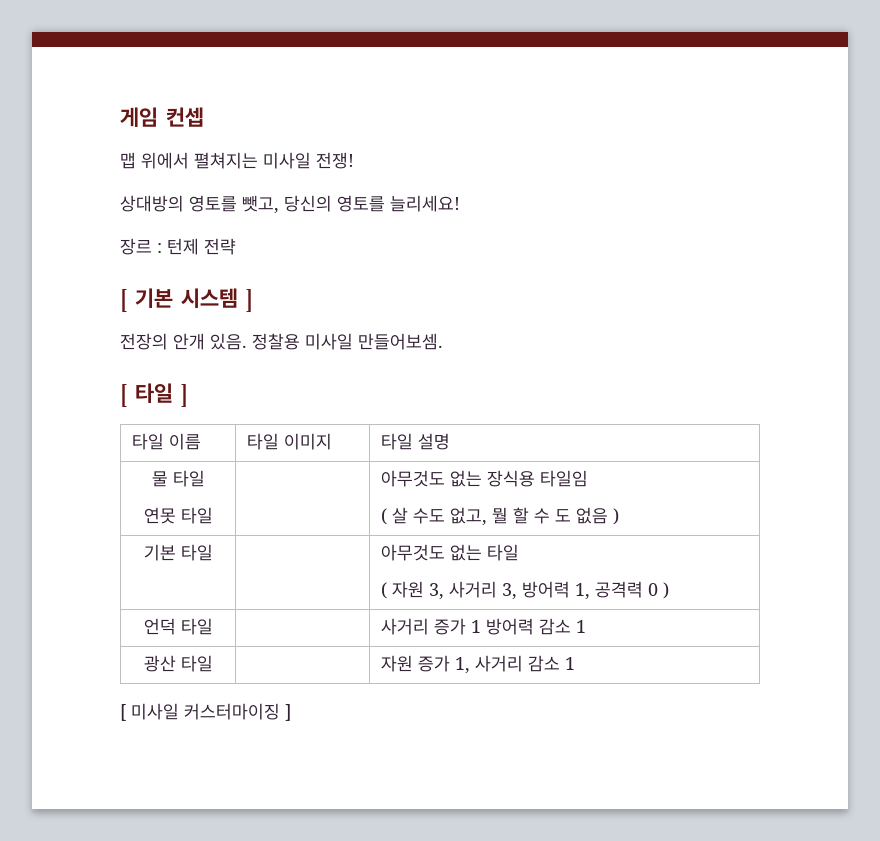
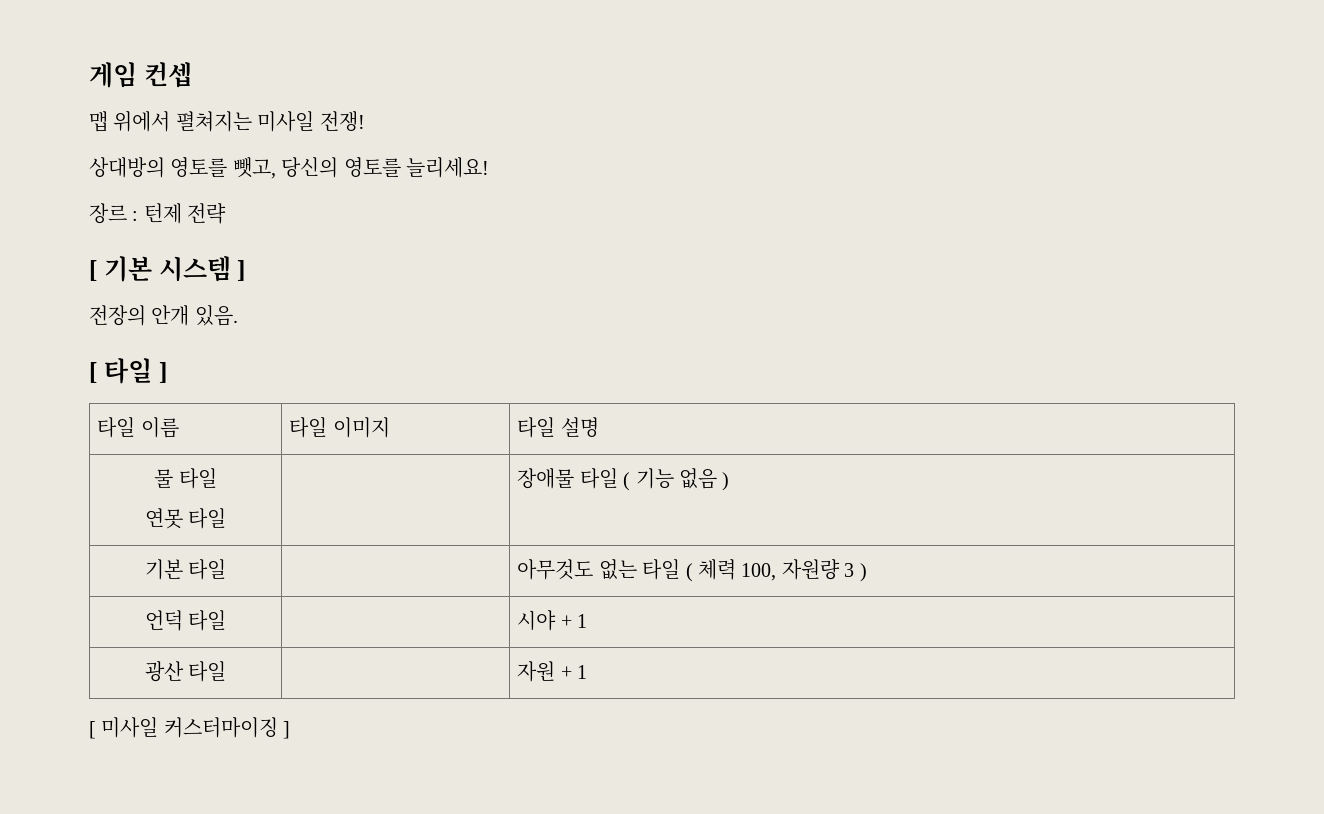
- 정찰용 미사일 만들어보셈.
  물 타일
- 연못 타일 | | 아무것도 없는 장식용 타일임
- ( 살 수도 없고, 뭘 할 수 도 없음 )
+ 연못 타일 | | 장애물 타일 ( 기능 없음 )
- 기본 타일 | | 아무것도 없는 타일
- ( 자원 3, 사거리 3, 방어력 1, 공격력 0 )
- 언덕 타일 | | 사거리 증가 1 방어력 감소 1
+ 기본 타일 | | 아무것도 없는 타일 ( 체력 100, 자원량 3 )
+ 언덕 타일 | | 시야 + 1
- 광산 타일 | | 자원 증가 1, 사거리 감소 1
+ 광산 타일 | | 자원 + 1

